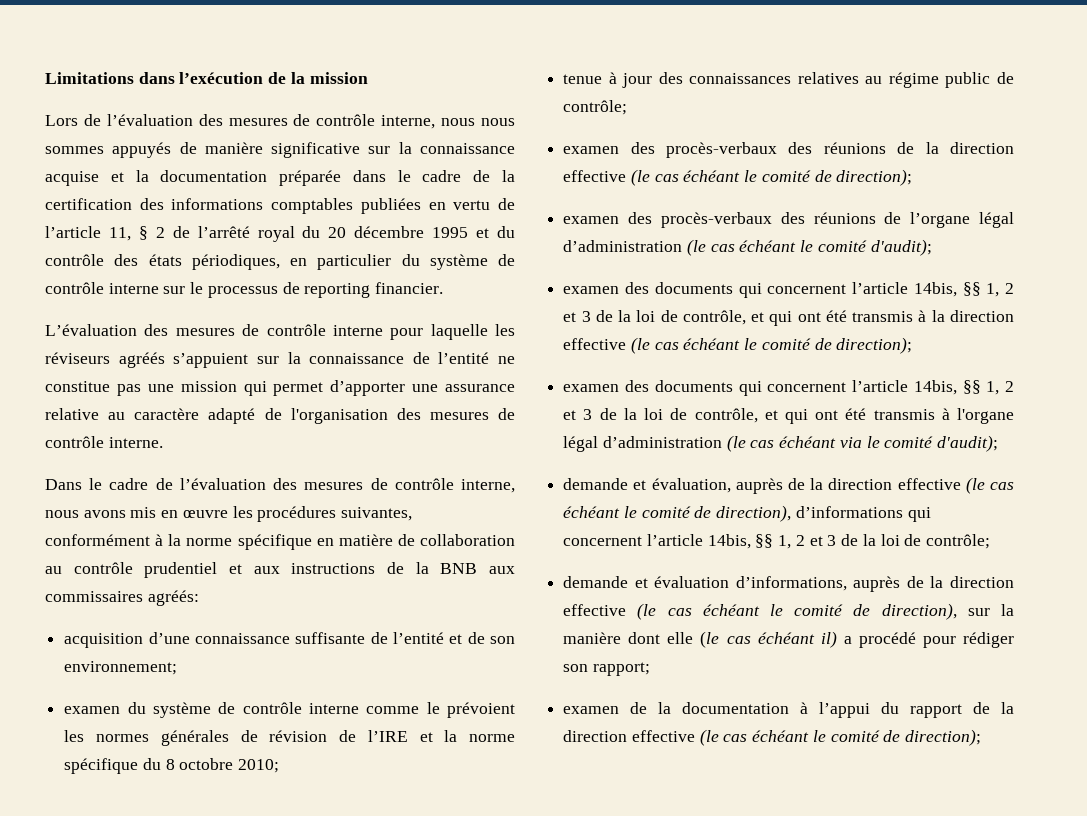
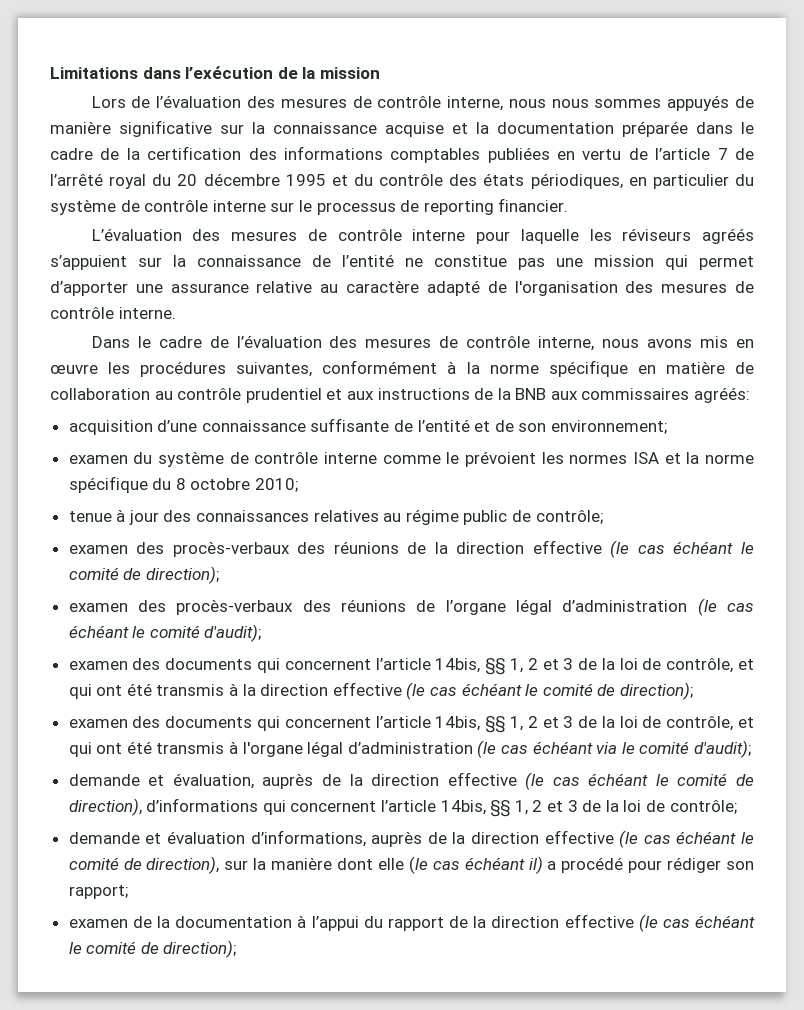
- Lors de l’évaluation des mesures de contrôle interne, nous nous sommes appuyés de manière significative sur la connaissance acquise et la documentation préparée dans le cadre de la certification des informations comptables publiées en vertu de l’article 11, § 2 de l’arrêté royal du 20 décembre 1995 et du contrôle des états périodiques, en particulier du système de contrôle interne sur le processus de reporting financier.
+ Lors de l’évaluation des mesures de contrôle interne, nous nous sommes appuyés de manière significative sur la connaissance acquise et la documentation préparée dans le cadre de la certification des informations comptables publiées en vertu de l’article 7 de l’arrêté royal du 20 décembre 1995 et du contrôle des états périodiques, en particulier du système de contrôle interne sur le processus de reporting financier.
- examen du système de contrôle interne comme le prévoient les normes générales de révision de l’IRE et la norme spécifique du 8 octobre 2010;
+ examen du système de contrôle interne comme le prévoient les normes ISA et la norme spécifique du 8 octobre 2010;

